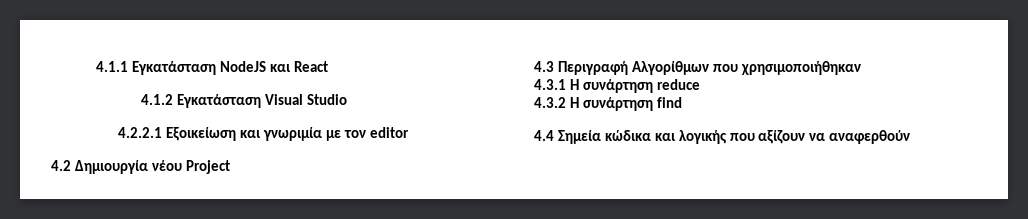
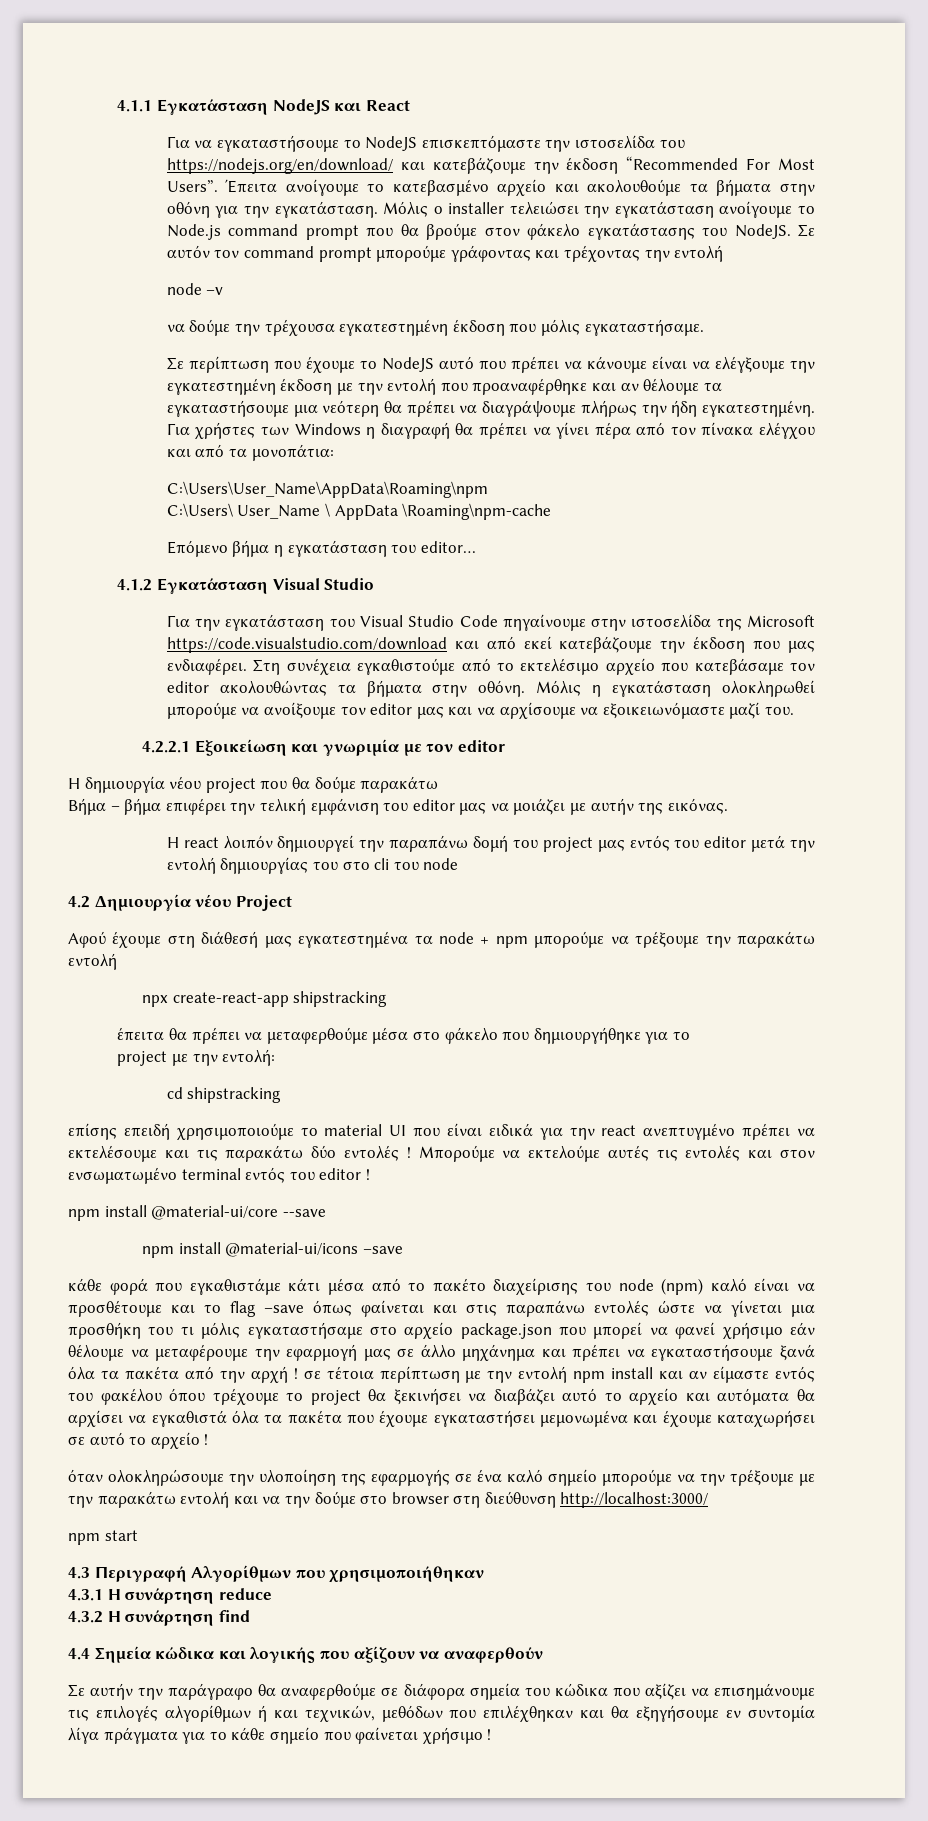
+ Για να εγκαταστήσουμε το NodeJS επισκεπτόμαστε την ιστοσελίδα του https://nodejs.org/en/download/ και κατεβάζουμε την έκδοση “Recommended For Most Users”. Έπειτα ανοίγουμε το κατεβασμένο αρχείο και ακολουθούμε τα βήματα στην οθόνη για την εγκατάσταση. Μόλις ο installer τελειώσει την εγκατάσταση ανοίγουμε το Node.js command prompt που θα βρούμε στον φάκελο εγκατάστασης του NodeJS. Σε αυτόν τον command prompt μπορούμε γράφοντας και τρέχοντας την εντολή
+ node –v
+ να δούμε την τρέχουσα εγκατεστημένη έκδοση που μόλις εγκαταστήσαμε.
+ Σε περίπτωση που έχουμε το NodeJS αυτό που πρέπει να κάνουμε είναι να ελέγξουμε την εγκατεστημένη έκδοση με την εντολή που προαναφέρθηκε και αν θέλουμε τα εγκαταστήσουμε μια νεότερη θα πρέπει να διαγράψουμε πλήρως την ήδη εγκατεστημένη. Για χρήστες των Windows η διαγραφή θα πρέπει να γίνει πέρα από τον πίνακα ελέγχου και από τα μονοπάτια:
+ C:\Users\User_Name\AppData\Roaming\npm
+ C:\Users\ User_Name \ AppData \Roaming\npm-cache
+ Επόμενο βήμα η εγκατάσταση του editor…
  4.1.2 Εγκατάσταση Visual Studio
+ Για την εγκατάσταση του Visual Studio Code πηγαίνουμε στην ιστοσελίδα της Microsoft https://code.visualstudio.com/download και από εκεί κατεβάζουμε την έκδοση που μας ενδιαφέρει. Στη συνέχεια εγκαθιστούμε από το εκτελέσιμο αρχείο που κατεβάσαμε τον editor ακολουθώντας τα βήματα στην οθόνη. Μόλις η εγκατάσταση ολοκληρωθεί μπορούμε να ανοίξουμε τον editor μας και να αρχίσουμε να εξοικειωνόμαστε μαζί του.
+ Η δημιουργία νέου project που θα δούμε παρακάτω
+ Βήμα – βήμα επιφέρει την τελική εμφάνιση του editor μας να μοιάζει με αυτήν της εικόνας.
+ Η react λοιπόν δημιουργεί την παραπάνω δομή του project μας εντός του editor μετά την εντολή δημιουργίας του στο cli του node
  4.2 Δημιουργία νέου Project
+ Αφού έχουμε στη διάθεσή μας εγκατεστημένα τα node + npm μπορούμε να τρέξουμε την παρακάτω εντολή
+ npx create-react-app shipstracking
+ έπειτα θα πρέπει να μεταφερθούμε μέσα στο φάκελο που δημιουργήθηκε για το
+ project με την εντολή:
+ cd shipstracking
+ επίσης επειδή χρησιμοποιούμε το material UI που είναι ειδικά για την react ανεπτυγμένο πρέπει να εκτελέσουμε και τις παρακάτω δύο εντολές ! Μπορούμε να εκτελούμε αυτές τις εντολές και στον ενσωματωμένο terminal εντός του editor !
+ npm install @material-ui/core --save
+ npm install @material-ui/icons –save
+ κάθε φορά που εγκαθιστάμε κάτι μέσα από το πακέτο διαχείρισης του node (npm) καλό είναι να προσθέτουμε και το flag –save όπως φαίνεται και στις παραπάνω εντολές ώστε να γίνεται μια προσθήκη του τι μόλις εγκαταστήσαμε στο αρχείο package.json που μπορεί να φανεί χρήσιμο εάν θέλουμε να μεταφέρουμε την εφαρμογή μας σε άλλο μηχάνημα και πρέπει να εγκαταστήσουμε ξανά όλα τα πακέτα από την αρχή ! σε τέτοια περίπτωση με την εντολή npm install και αν είμαστε εντός του φακέλου όπου τρέχουμε το project θα ξεκινήσει να διαβάζει αυτό το αρχείο και αυτόματα θα αρχίσει να εγκαθιστά όλα τα πακέτα που έχουμε εγκαταστήσει μεμονωμένα και έχουμε καταχωρήσει σε αυτό το αρχείο !
+ όταν ολοκληρώσουμε την υλοποίηση της εφαρμογής σε ένα καλό σημείο μπορούμε να την τρέξουμε με την παρακάτω εντολή και να την δούμε στο browser στη διεύθυνση http://localhost:3000/
+ npm start
+ Σε αυτήν την παράγραφο θα αναφερθούμε σε διάφορα σημεία του κώδικα που αξίζει να επισημάνουμε τις επιλογές αλγορίθμων ή και τεχνικών, μεθόδων που επιλέχθηκαν και θα εξηγήσουμε εν συντομία λίγα πράγματα για το κάθε σημείο που φαίνεται χρήσιμο !

